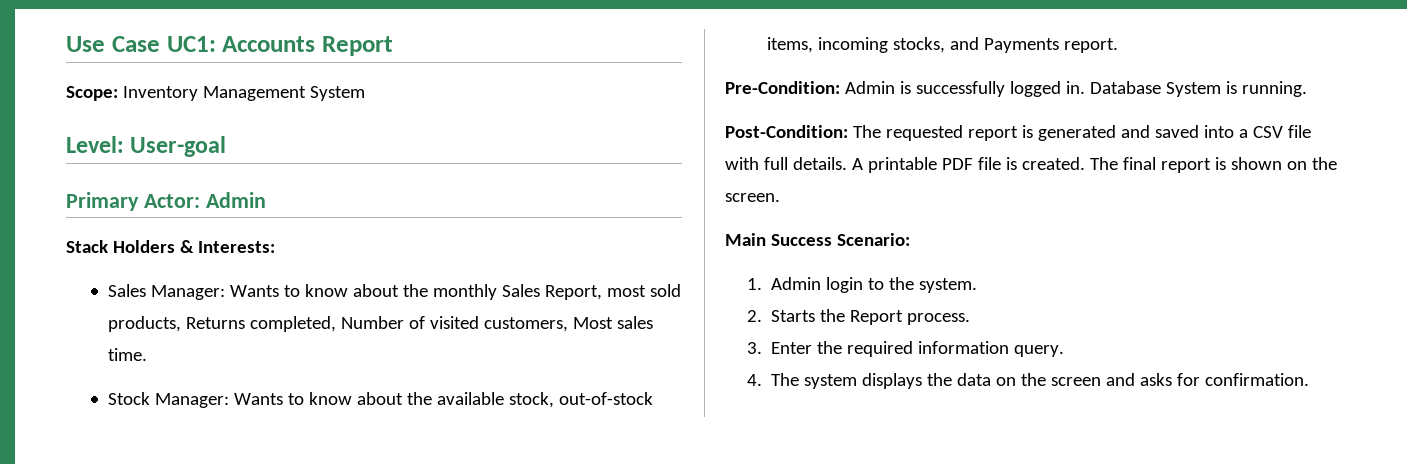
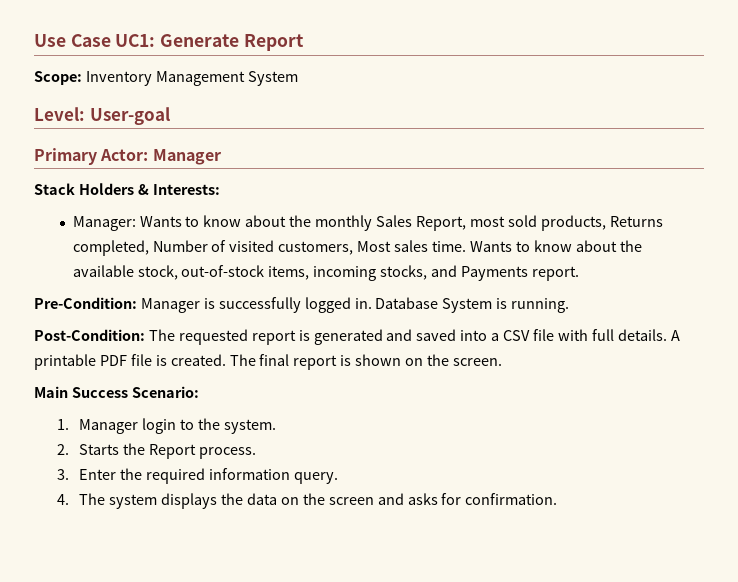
- Use Case UC1: Accounts Report
+ Use Case UC1: Generate Report
- Primary Actor: Admin
+ Primary Actor: Manager
- Sales Manager: Wants to know about the monthly Sales Report, most sold products, Returns completed, Number of visited customers, Most sales time.
- Stock Manager: Wants to know about the available stock, out-of-stock items, incoming stocks, and Payments report.
+ Manager: Wants to know about the monthly Sales Report, most sold products, Returns completed, Number of visited customers, Most sales time. Wants to know about the available stock, out-of-stock items, incoming stocks, and Payments report.
- Pre-Condition: Admin is successfully logged in.
+ Pre-Condition: Manager is successfully logged in.
- 1. Admin login to the system.
+ 1. Manager login to the system.

